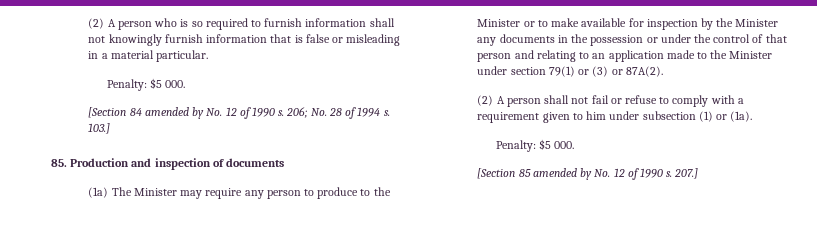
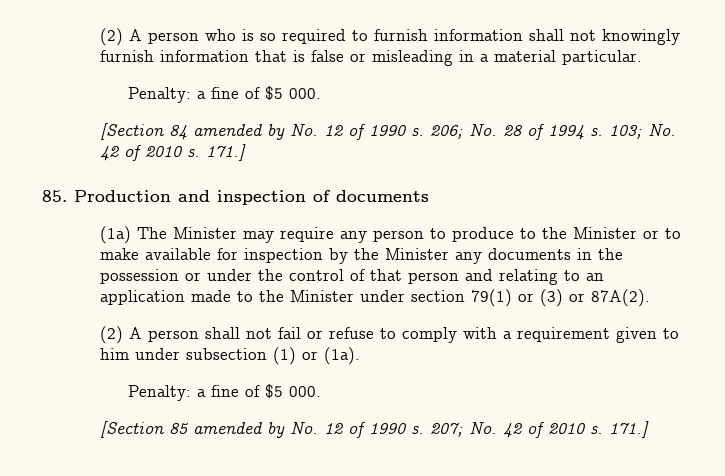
  (2) A person who is so required to furnish information shall not knowingly furnish information that is false or misleading in a material particular.
- Penalty: $5 000.
+ Penalty: a fine of $5 000.
- 103.]
+ 103; No. 42 of 2010 s. 171.]
  (2) A person shall not fail or refuse to comply with a requirement given to him under subsection (1) or (1a).
- Penalty: $5 000.
+ Penalty: a fine of $5 000.
- 207.]
+ 207; No. 42 of 2010 s. 171.]

